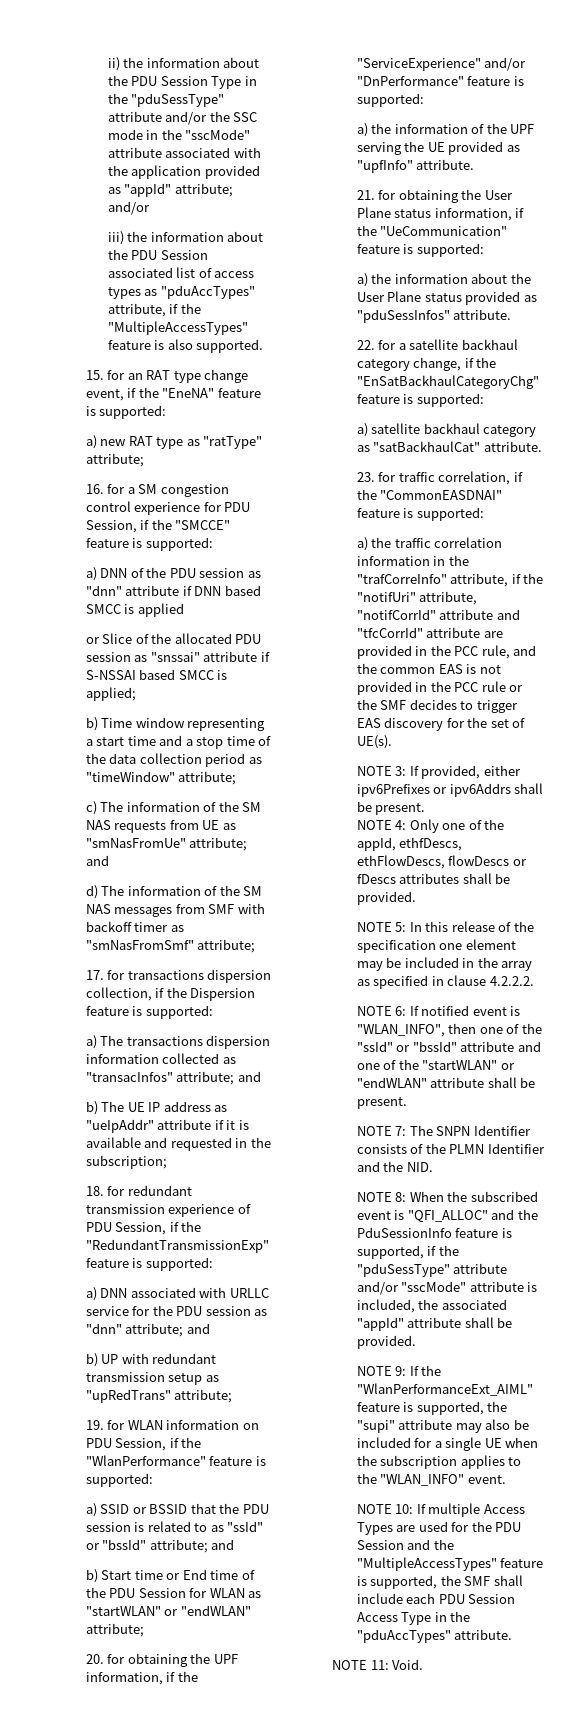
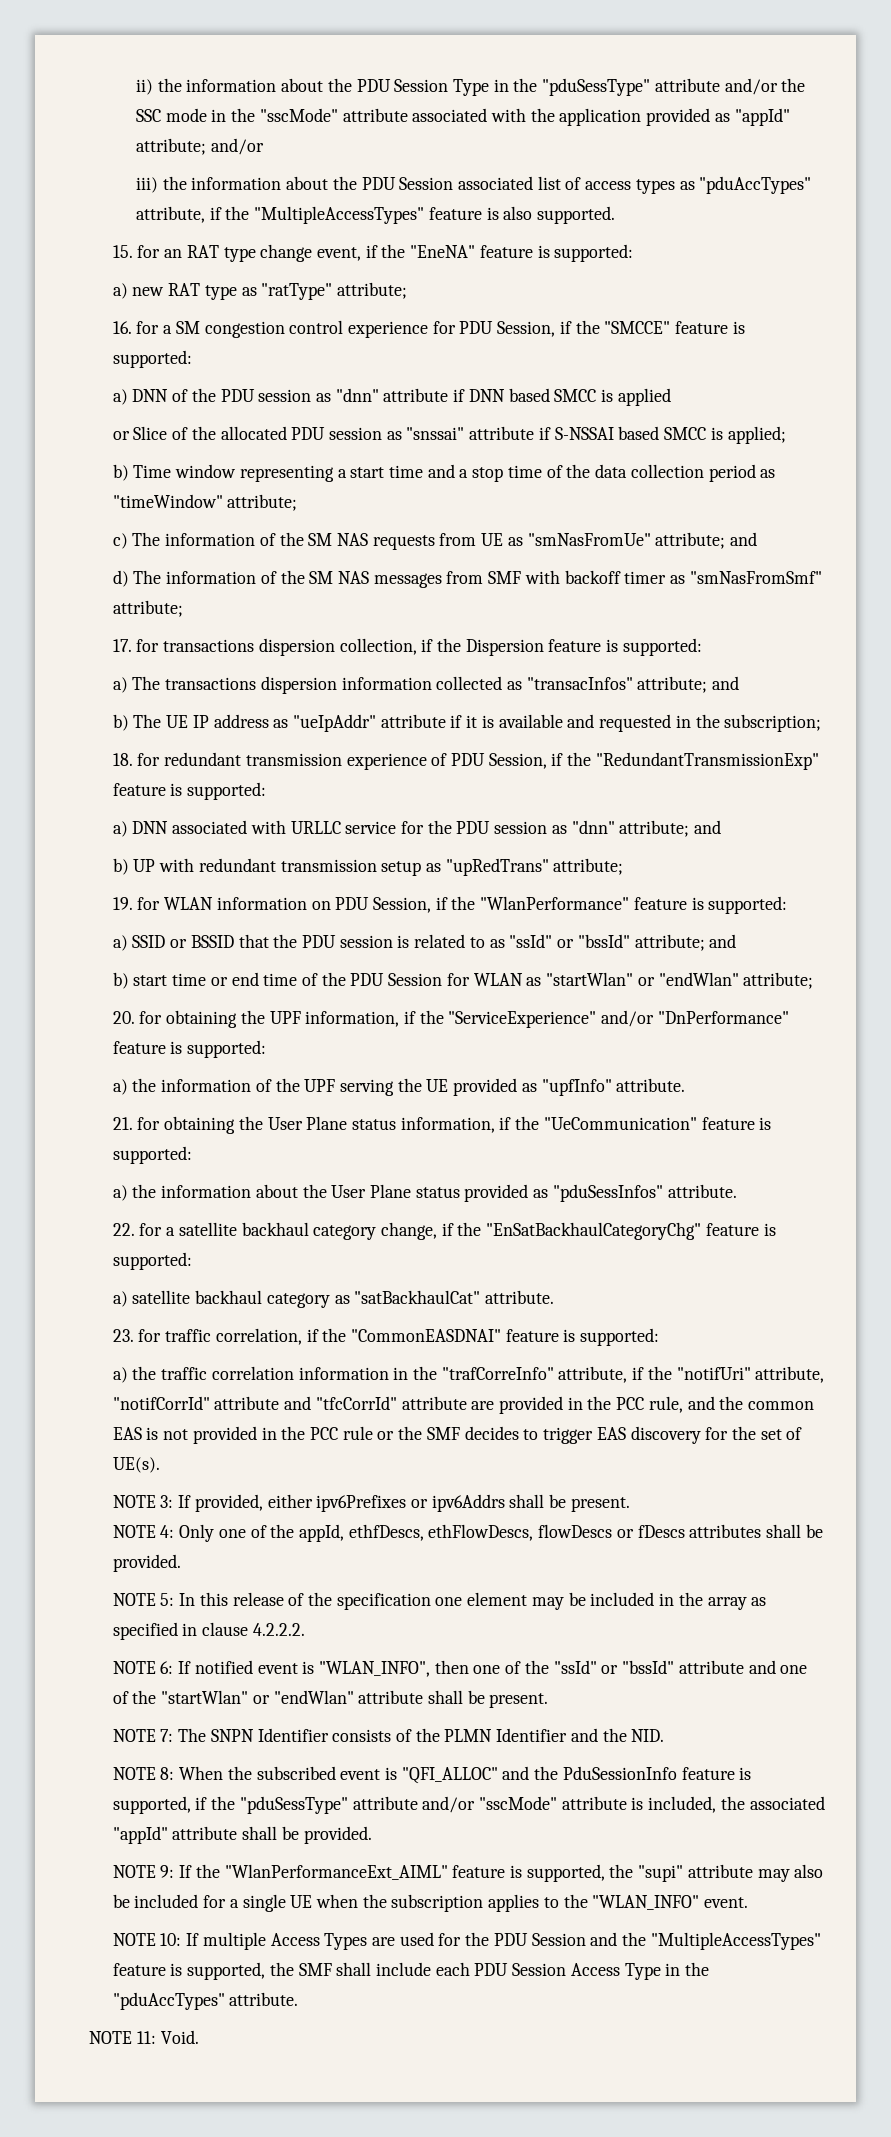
- b) Start time or End time of the PDU Session for WLAN as "startWLAN" or "endWLAN" attribute;
+ b) start time or end time of the PDU Session for WLAN as "startWlan" or "endWlan" attribute;
- NOTE 6: If notified event is "WLAN_INFO", then one of the "ssId" or "bssId" attribute and one of the "startWLAN" or "endWLAN" attribute shall be present.
+ NOTE 6: If notified event is "WLAN_INFO", then one of the "ssId" or "bssId" attribute and one of the "startWlan" or "endWlan" attribute shall be present.

